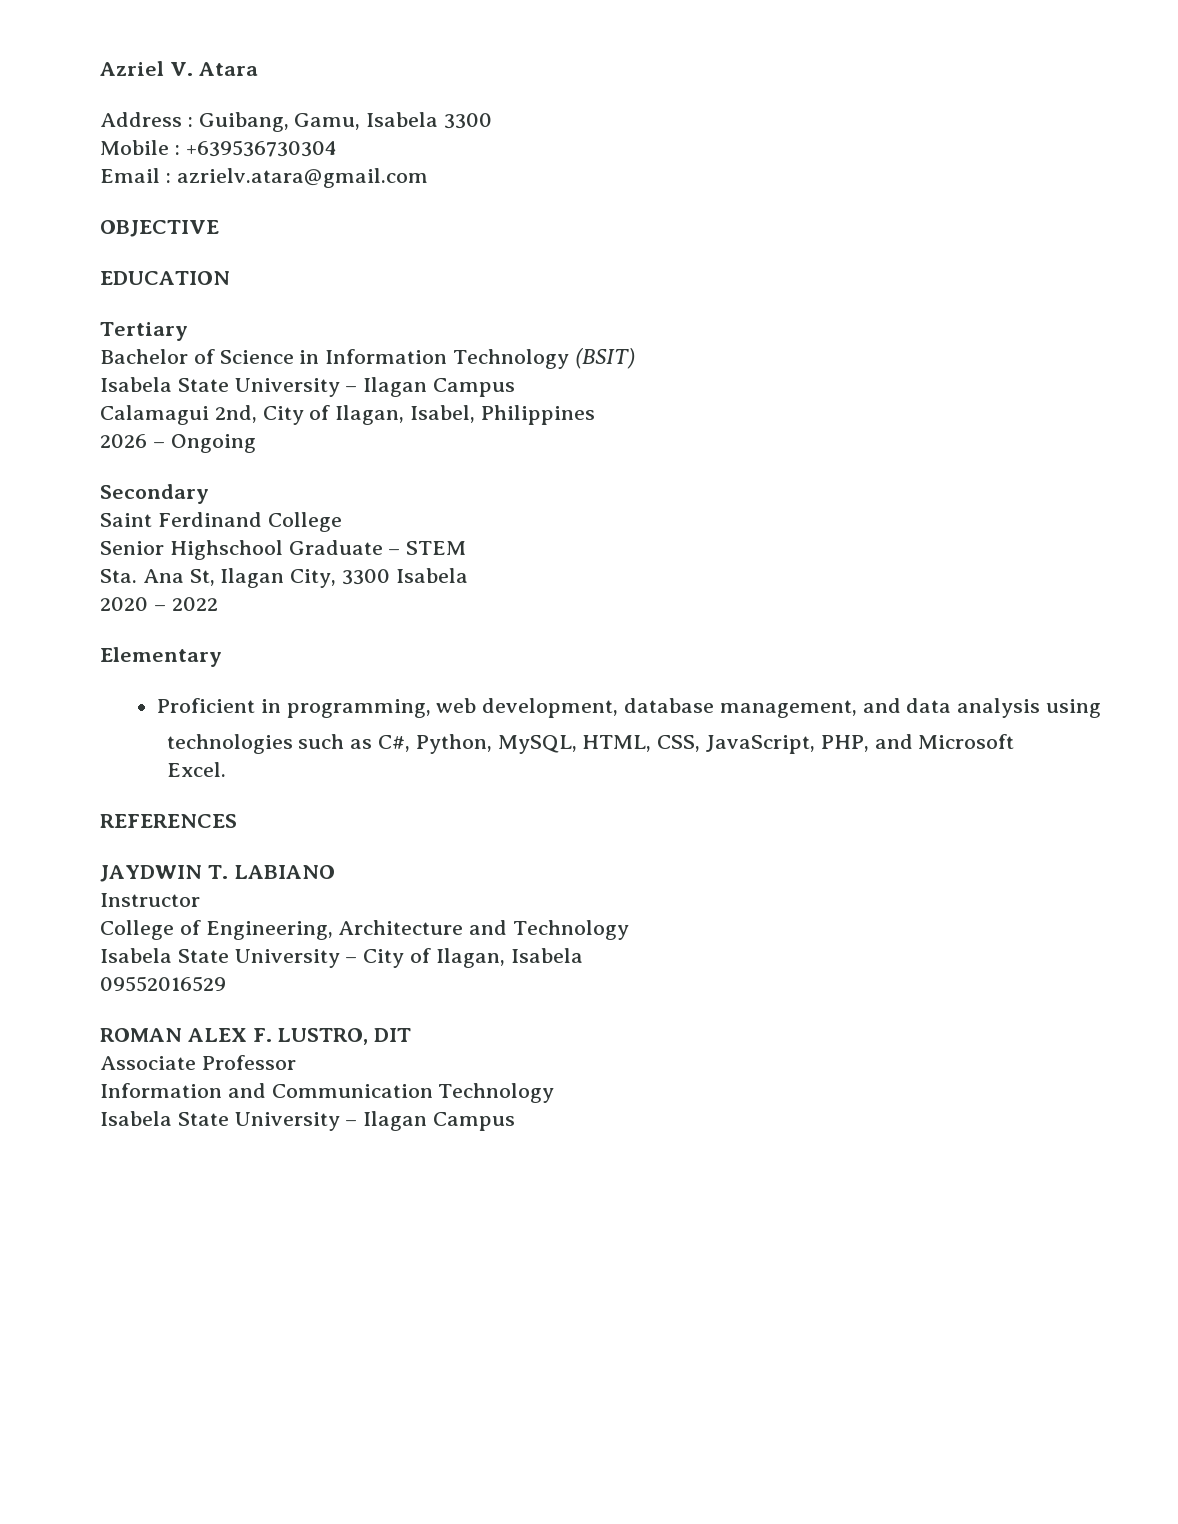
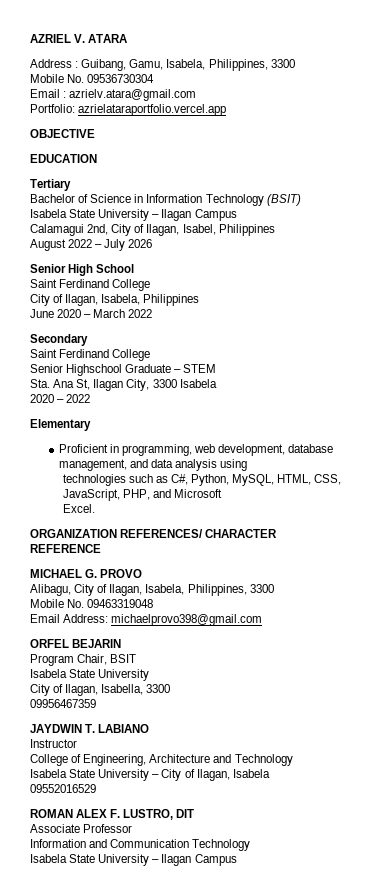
- Azriel V. Atara
+ AZRIEL V. ATARA
- Address : Guibang, Gamu, Isabela 3300
- Mobile : +639536730304
+ Address : Guibang, Gamu, Isabela, Philippines, 3300
+ Mobile No. 09536730304
+ Portfolio: azrielataraportfolio.vercel.app
- 2026 – Ongoing
+ August 2022 – July 2026
+ Senior High School
+ Saint Ferdinand College
+ City of Ilagan, Isabela, Philippines
+ June 2020 – March 2022
- REFERENCES
+ ORGANIZATION REFERENCES/ CHARACTER REFERENCE
+ MICHAEL G. PROVO
+ Alibagu, City of Ilagan, Isabela, Philippines, 3300
+ Mobile No. 09463319048
+ Email Address: michaelprovo398@gmail.com
+ ORFEL BEJARIN
+ Program Chair, BSIT
+ Isabela State University
+ City of Ilagan, Isabella, 3300
+ 09956467359

